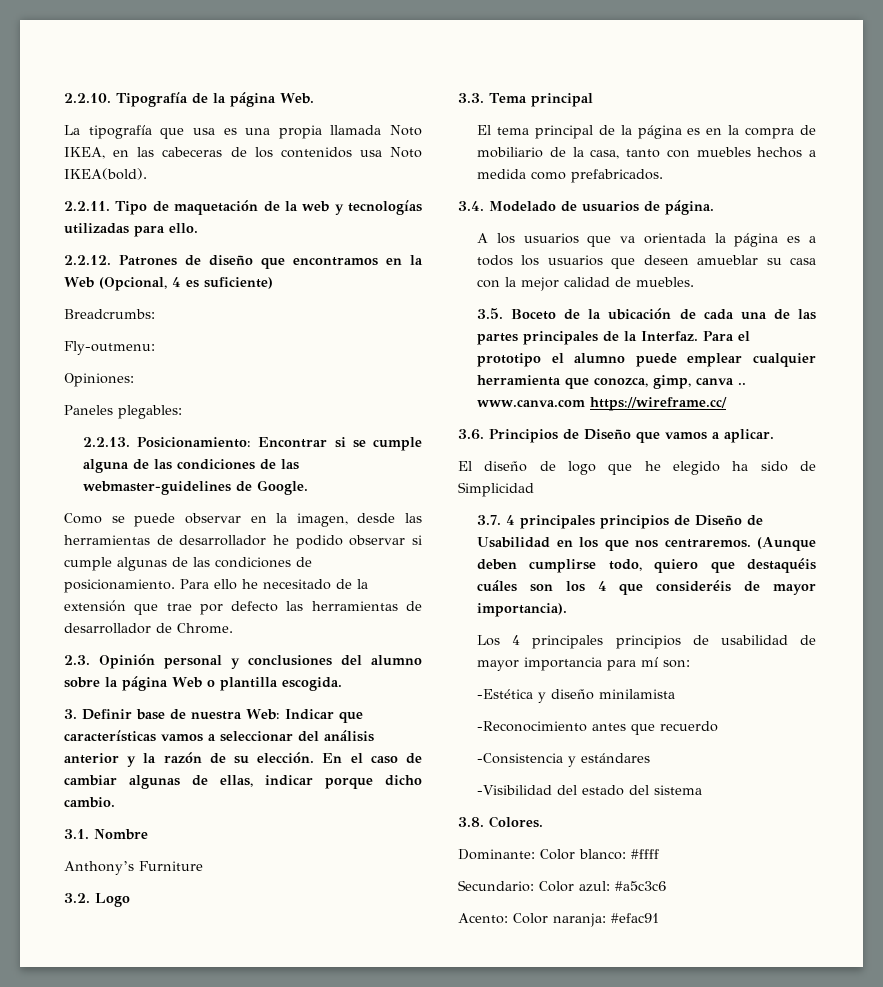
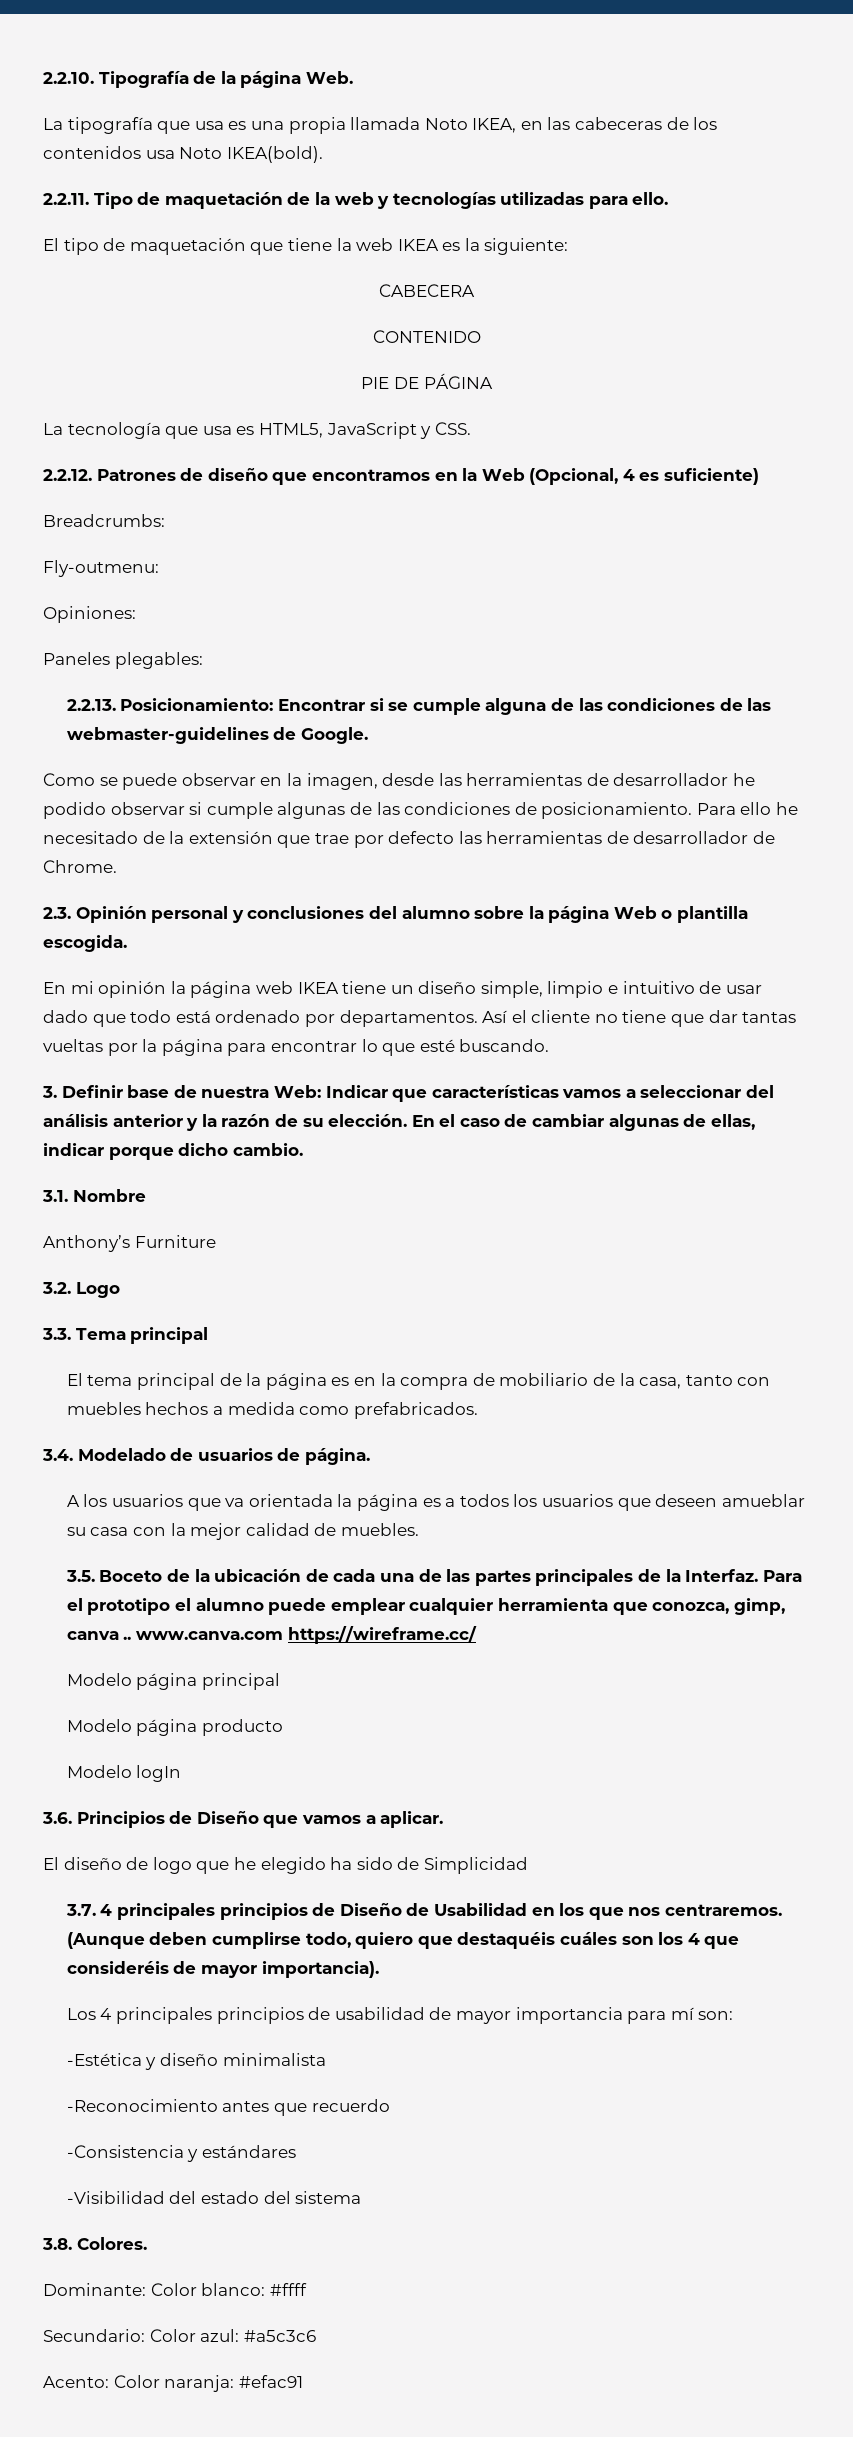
+ El tipo de maquetación que tiene la web IKEA es la siguiente:
+ CABECERA
+ CONTENIDO
+ PIE DE PÁGINA
+ La tecnología que usa es HTML5, JavaScript y CSS.
+ En mi opinión la página web IKEA tiene un diseño simple, limpio e intuitivo de usar dado que todo está ordenado por departamentos. Así el cliente no tiene que dar tantas vueltas por la página para encontrar lo que esté buscando.
+ Modelo página principal
+ Modelo página producto
+ Modelo logIn
- -Estética y diseño minilamista
+ -Estética y diseño minimalista

